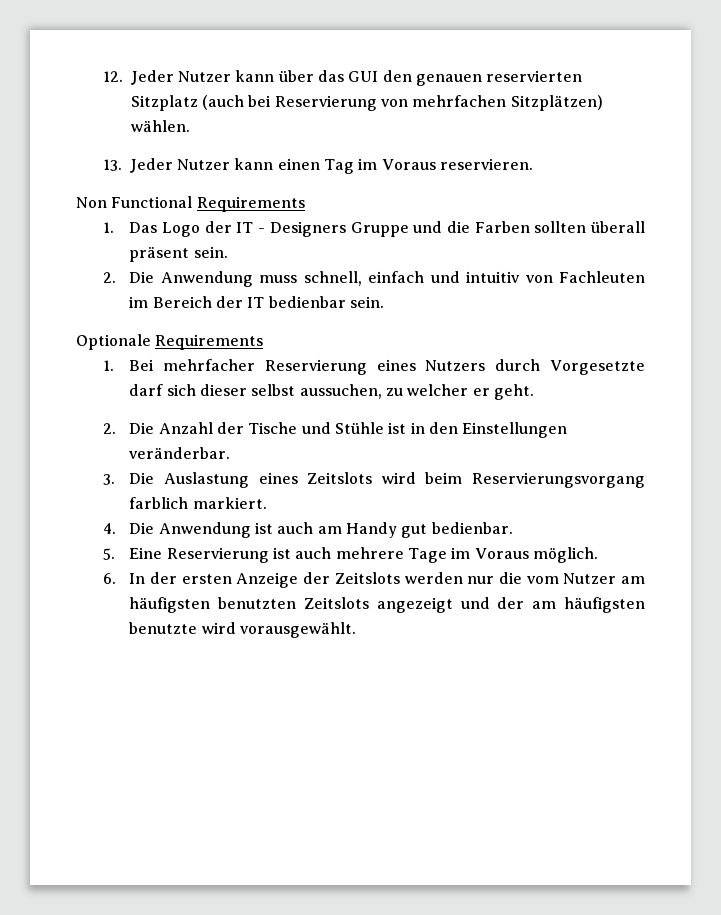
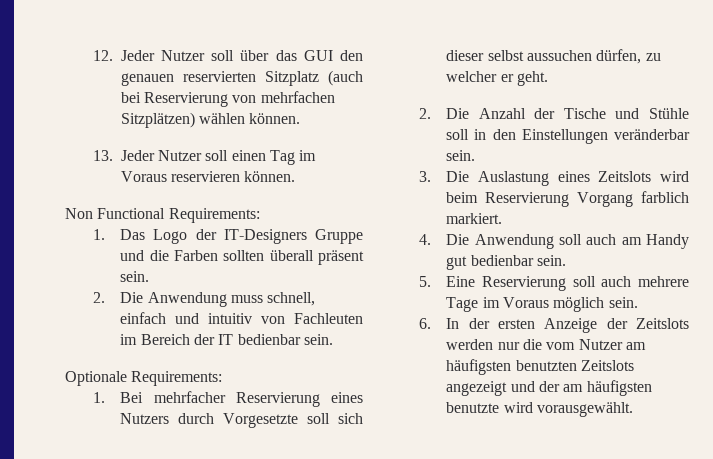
- 12. Jeder Nutzer kann über das GUI den genauen reservierten Sitzplatz (auch bei Reservierung von mehrfachen Sitzplätzen) wählen.
+ 12. Jeder Nutzer soll über das GUI den genauen reservierten Sitzplatz (auch bei Reservierung von mehrfachen Sitzplätzen) wählen können.
- 13. Jeder Nutzer kann einen Tag im Voraus reservieren.
+ 13. Jeder Nutzer soll einen Tag im Voraus reservieren können.
- Non Functional Requirements
+ Non Functional Requirements:
- 1. Das Logo der IT - Designers Gruppe und die Farben sollten überall präsent sein.
+ 1. Das Logo der IT-Designers Gruppe und die Farben sollten überall präsent sein.
- Optionale Requirements
+ Optionale Requirements:
- 1. Bei mehrfacher Reservierung eines Nutzers durch Vorgesetzte darf sich dieser selbst aussuchen, zu welcher er geht.
+ 1. Bei mehrfacher Reservierung eines Nutzers durch Vorgesetzte soll sich dieser selbst aussuchen dürfen, zu welcher er geht.
- 2. Die Anzahl der Tische und Stühle ist in den Einstellungen veränderbar.
+ 2. Die Anzahl der Tische und Stühle soll in den Einstellungen veränderbar sein.
- 3. Die Auslastung eines Zeitslots wird beim Reservierungsvorgang farblich markiert.
+ 3. Die Auslastung eines Zeitslots wird beim Reservierung Vorgang farblich markiert.
- 4. Die Anwendung ist auch am Handy gut bedienbar.
+ 4. Die Anwendung soll auch am Handy gut bedienbar sein.
- 5. Eine Reservierung ist auch mehrere Tage im Voraus möglich.
+ 5. Eine Reservierung soll auch mehrere Tage im Voraus möglich sein.

